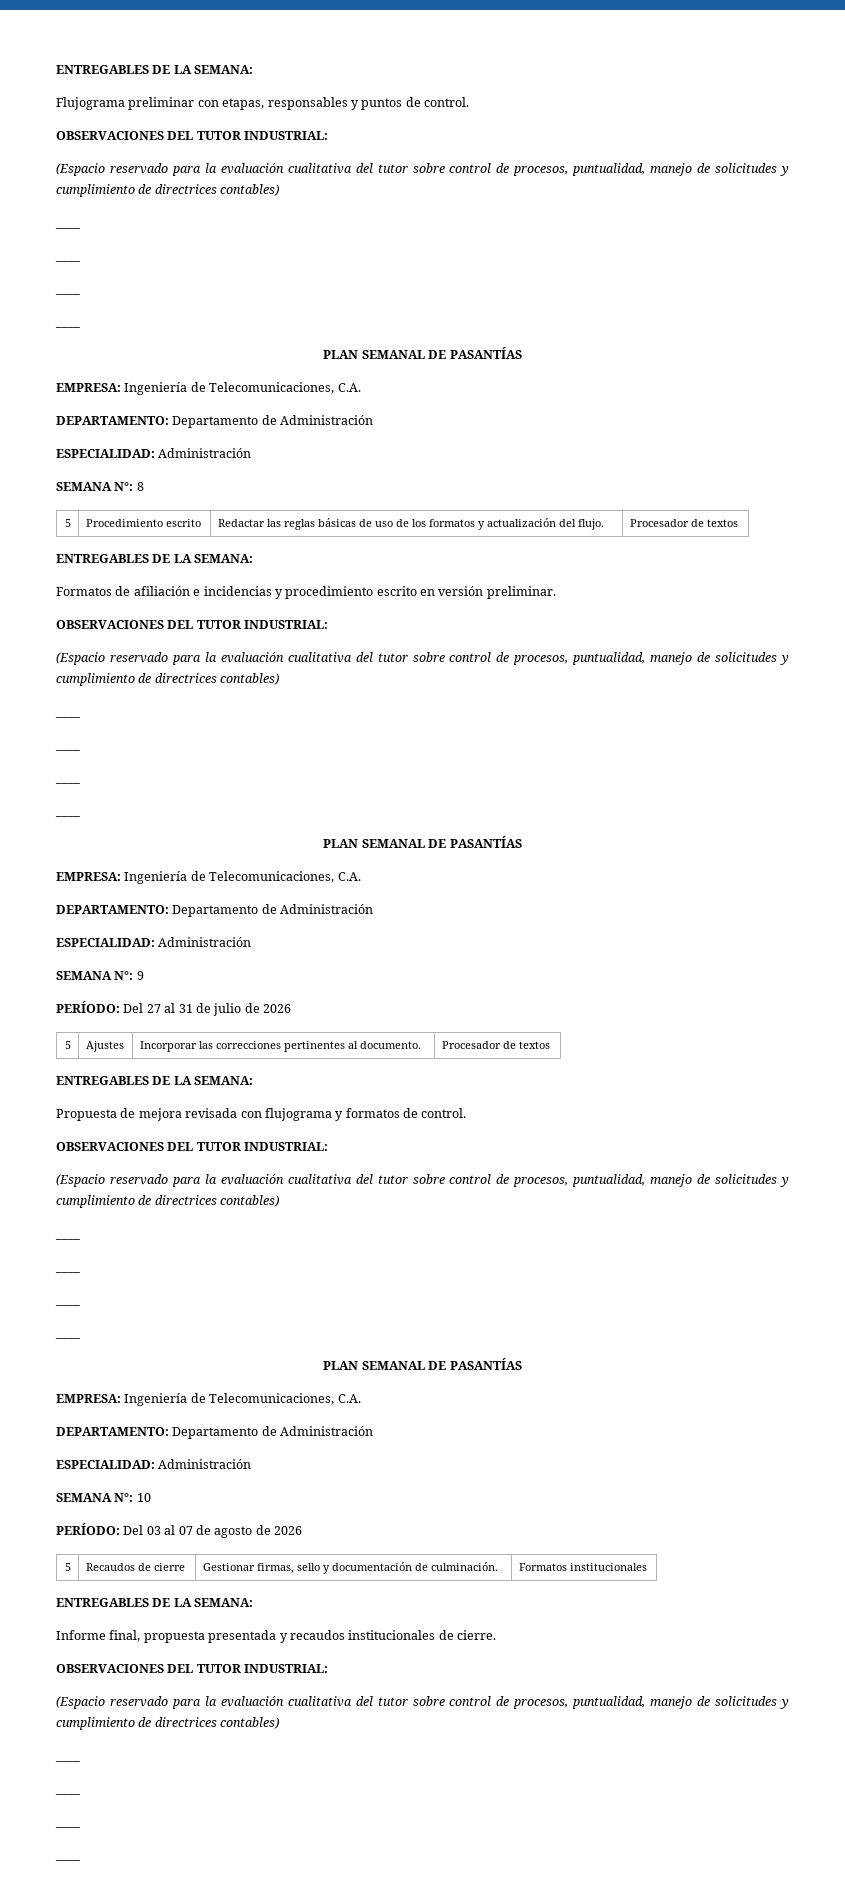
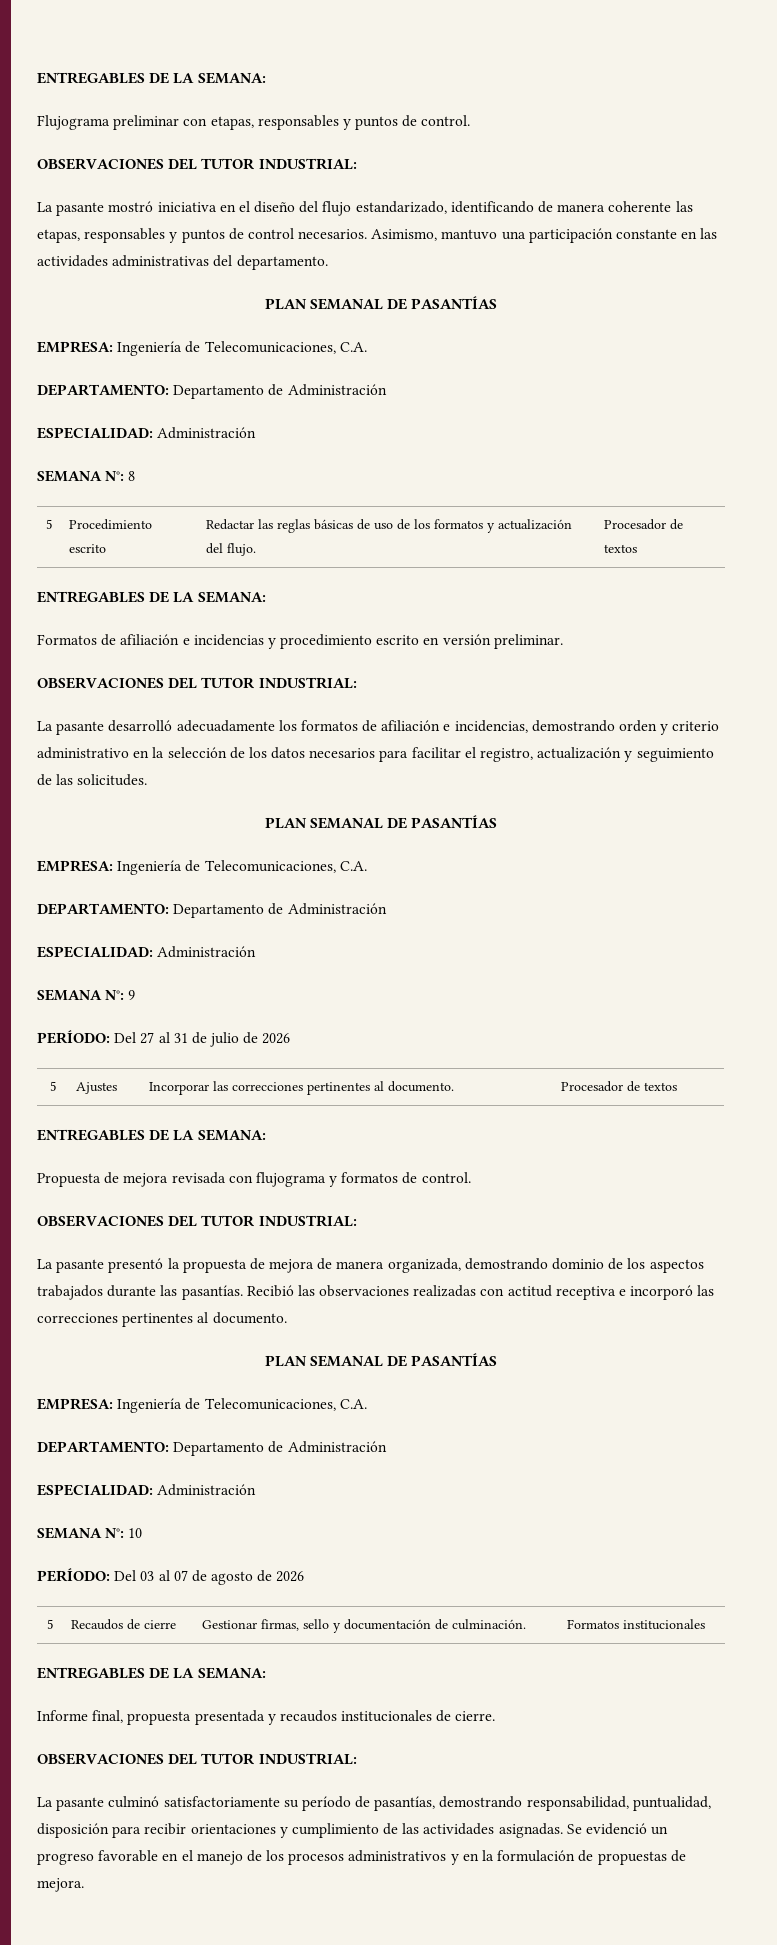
  Flujograma preliminar con etapas, responsables y puntos de control.
  OBSERVACIONES DEL TUTOR INDUSTRIAL:
- (Espacio reservado para la evaluación cualitativa del tutor sobre control de procesos, puntualidad, manejo de solicitudes y cumplimiento de directrices contables)
- ____
- ____
- ____
- ____
+ La pasante mostró iniciativa en el diseño del flujo estandarizado, identificando de manera coherente las etapas, responsables y puntos de control necesarios. Asimismo, mantuvo una participación constante en las actividades administrativas del departamento.
  Formatos de afiliación e incidencias y procedimiento escrito en versión preliminar.
  OBSERVACIONES DEL TUTOR INDUSTRIAL:
- (Espacio reservado para la evaluación cualitativa del tutor sobre control de procesos, puntualidad, manejo de solicitudes y cumplimiento de directrices contables)
- ____
- ____
- ____
- ____
+ La pasante desarrolló adecuadamente los formatos de afiliación e incidencias, demostrando orden y criterio administrativo en la selección de los datos necesarios para facilitar el registro, actualización y seguimiento de las solicitudes.
  Propuesta de mejora revisada con flujograma y formatos de control.
  OBSERVACIONES DEL TUTOR INDUSTRIAL:
- (Espacio reservado para la evaluación cualitativa del tutor sobre control de procesos, puntualidad, manejo de solicitudes y cumplimiento de directrices contables)
- ____
- ____
- ____
- ____
+ La pasante presentó la propuesta de mejora de manera organizada, demostrando dominio de los aspectos trabajados durante las pasantías. Recibió las observaciones realizadas con actitud receptiva e incorporó las correcciones pertinentes al documento.
  Informe final, propuesta presentada y recaudos institucionales de cierre.
  OBSERVACIONES DEL TUTOR INDUSTRIAL:
- (Espacio reservado para la evaluación cualitativa del tutor sobre control de procesos, puntualidad, manejo de solicitudes y cumplimiento de directrices contables)
- ____
- ____
- ____
- ____
+ La pasante culminó satisfactoriamente su período de pasantías, demostrando responsabilidad, puntualidad, disposición para recibir orientaciones y cumplimiento de las actividades asignadas. Se evidenció un progreso favorable en el manejo de los procesos administrativos y en la formulación de propuestas de mejora.

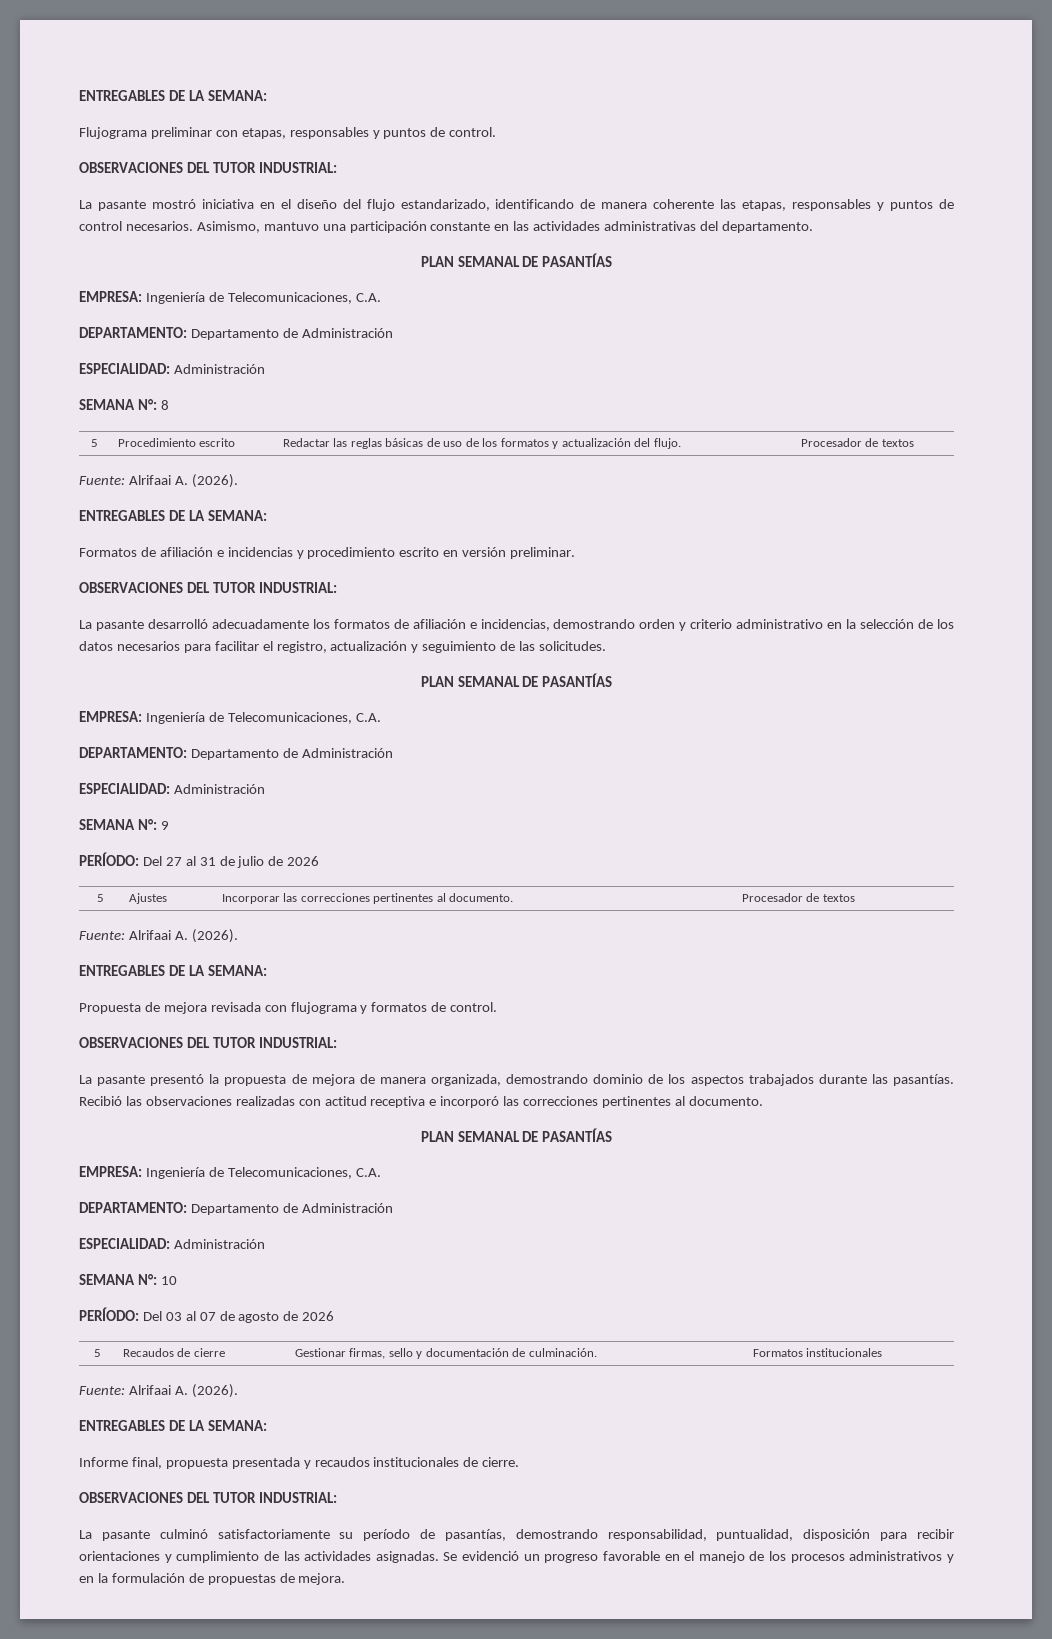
  5 | Procedimiento escrito | Redactar las reglas básicas de uso de los formatos y actualización del flujo. | Procesador de textos
+ Fuente: Alrifaai A. (2026).
  5 | Ajustes | Incorporar las correcciones pertinentes al documento. | Procesador de textos
+ Fuente: Alrifaai A. (2026).
  5 | Recaudos de cierre | Gestionar firmas, sello y documentación de culminación. | Formatos institucionales
+ Fuente: Alrifaai A. (2026).

